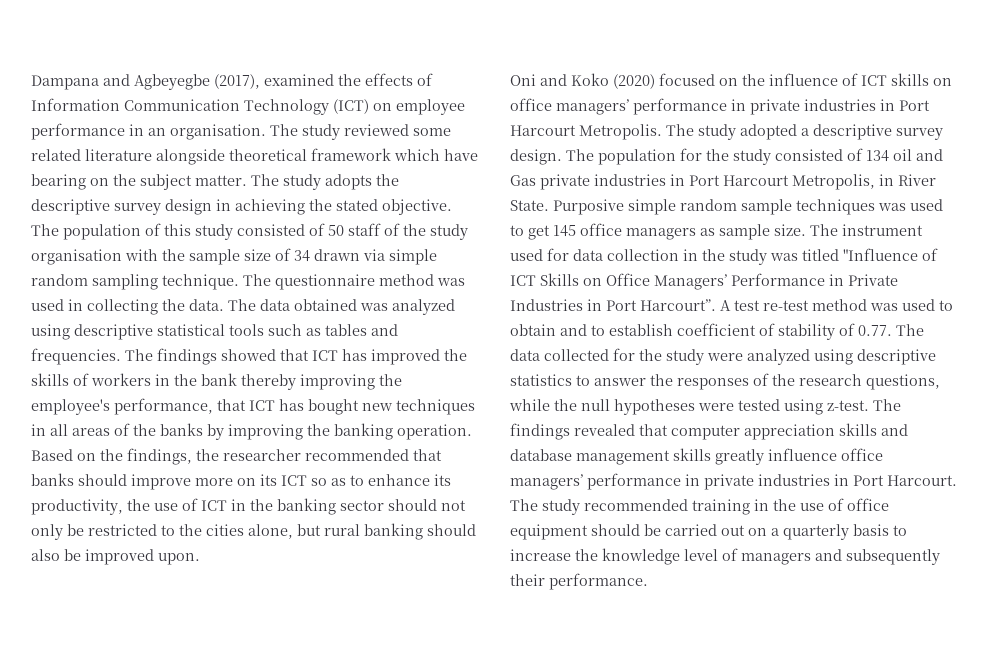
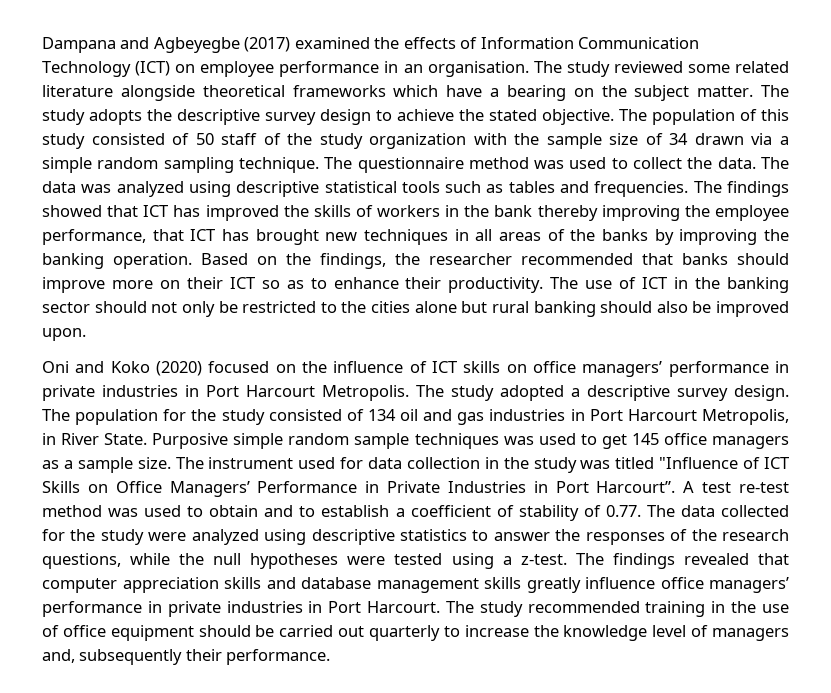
- Dampana and Agbeyegbe (2017), examined the effects of Information Communication Technology (ICT) on employee performance in an organisation.
+ Dampana and Agbeyegbe (2017) examined the effects of Information Communication Technology (ICT) on employee performance in an organisation.
- The study reviewed some related literature alongside theoretical framework which have bearing on the subject matter.
+ The study reviewed some related literature alongside theoretical frameworks which have a bearing on the subject matter.
- The study adopts the descriptive survey design in achieving the stated objective.
+ The study adopts the descriptive survey design to achieve the stated objective.
- The population of this study consisted of 50 staff of the study organisation with the sample size of 34 drawn via simple random sampling technique.
+ The population of this study consisted of 50 staff of the study organization with the sample size of 34 drawn via a simple random sampling technique.
- The questionnaire method was used in collecting the data.
+ The questionnaire method was used to collect the data.
- The data obtained was analyzed using descriptive statistical tools such as tables and frequencies.
+ The data was analyzed using descriptive statistical tools such as tables and frequencies.
- The findings showed that ICT has improved the skills of workers in the bank thereby improving the employee's performance, that ICT has bought new techniques in all areas of the banks by improving the banking operation.
+ The findings showed that ICT has improved the skills of workers in the bank thereby improving the employee performance, that ICT has brought new techniques in all areas of the banks by improving the banking operation.
- Based on the findings, the researcher recommended that banks should improve more on its ICT so as to enhance its productivity, the use of ICT in the banking sector should not only be restricted to the cities alone, but rural banking should also be improved upon.
+ Based on the findings, the researcher recommended that banks should improve more on their ICT so as to enhance their productivity. The use of ICT in the banking sector should not only be restricted to the cities alone but rural banking should also be improved upon.
- The population for the study consisted of 134 oil and Gas private industries in Port Harcourt Metropolis, in River State.
+ The population for the study consisted of 134 oil and gas industries in Port Harcourt Metropolis, in River State.
- Purposive simple random sample techniques was used to get 145 office managers as sample size.
+ Purposive simple random sample techniques was used to get 145 office managers as a sample size.
- A test re-test method was used to obtain and to establish coefficient of stability of 0.77. The data collected for the study were analyzed using descriptive statistics to answer the responses of the research questions, while the null hypotheses were tested using z-test.
+ A test re-test method was used to obtain and to establish a coefficient of stability of 0.77. The data collected for the study were analyzed using descriptive statistics to answer the responses of the research questions, while the null hypotheses were tested using a z-test.
- The study recommended training in the use of office equipment should be carried out on a quarterly basis to increase the knowledge level of managers and subsequently their performance.
+ The study recommended training in the use of office equipment should be carried out quarterly to increase the knowledge level of managers and, subsequently their performance.

